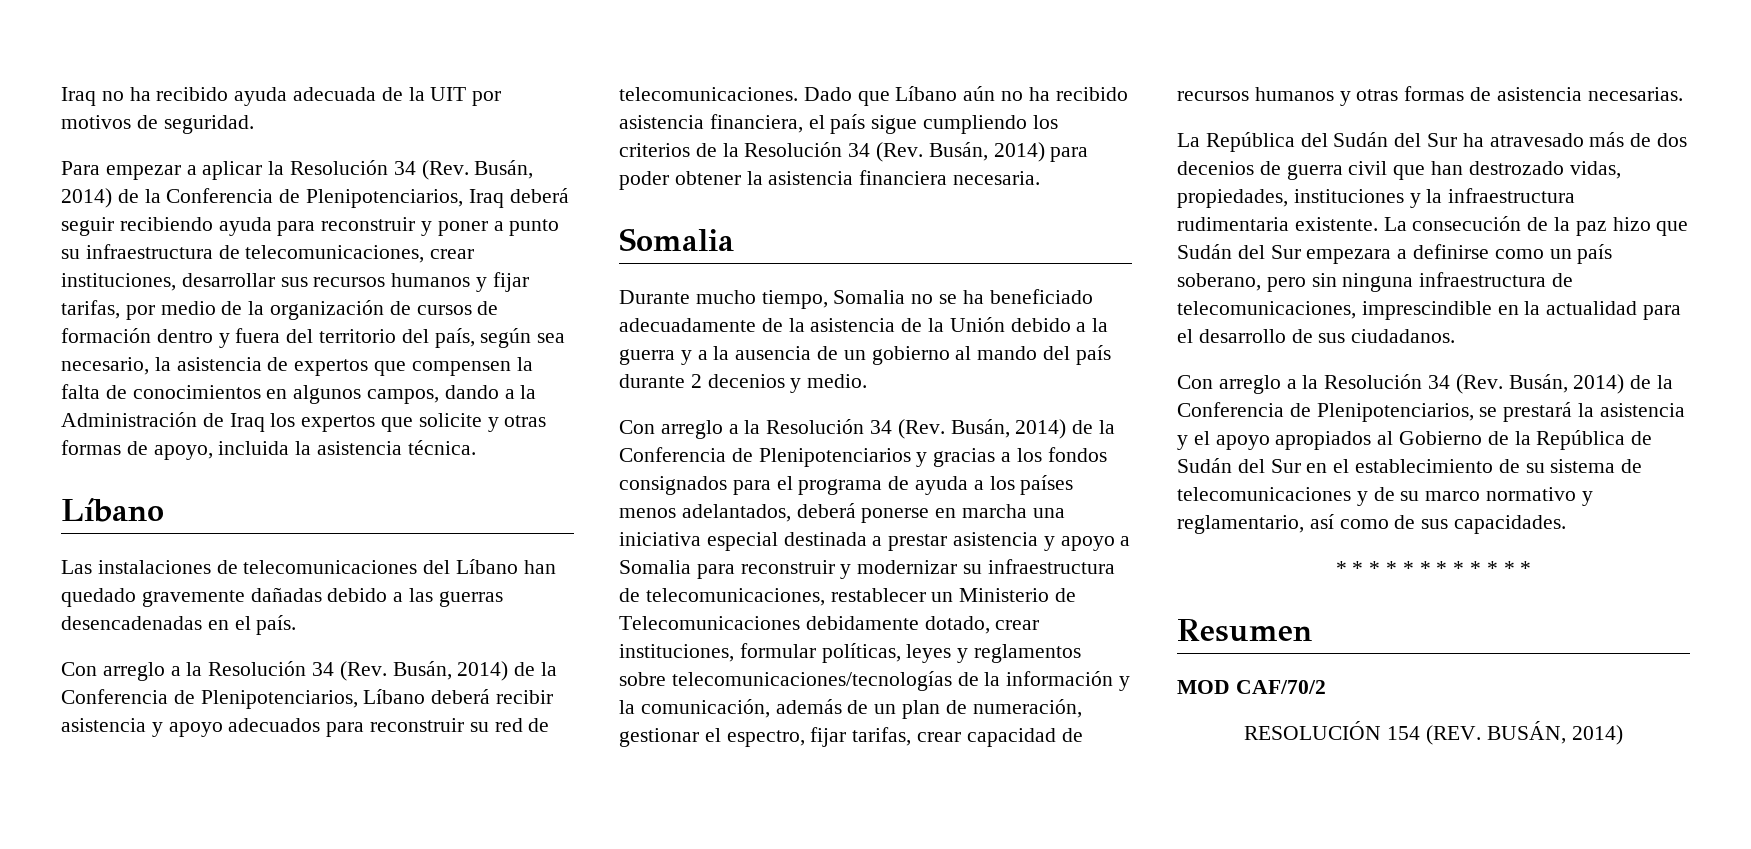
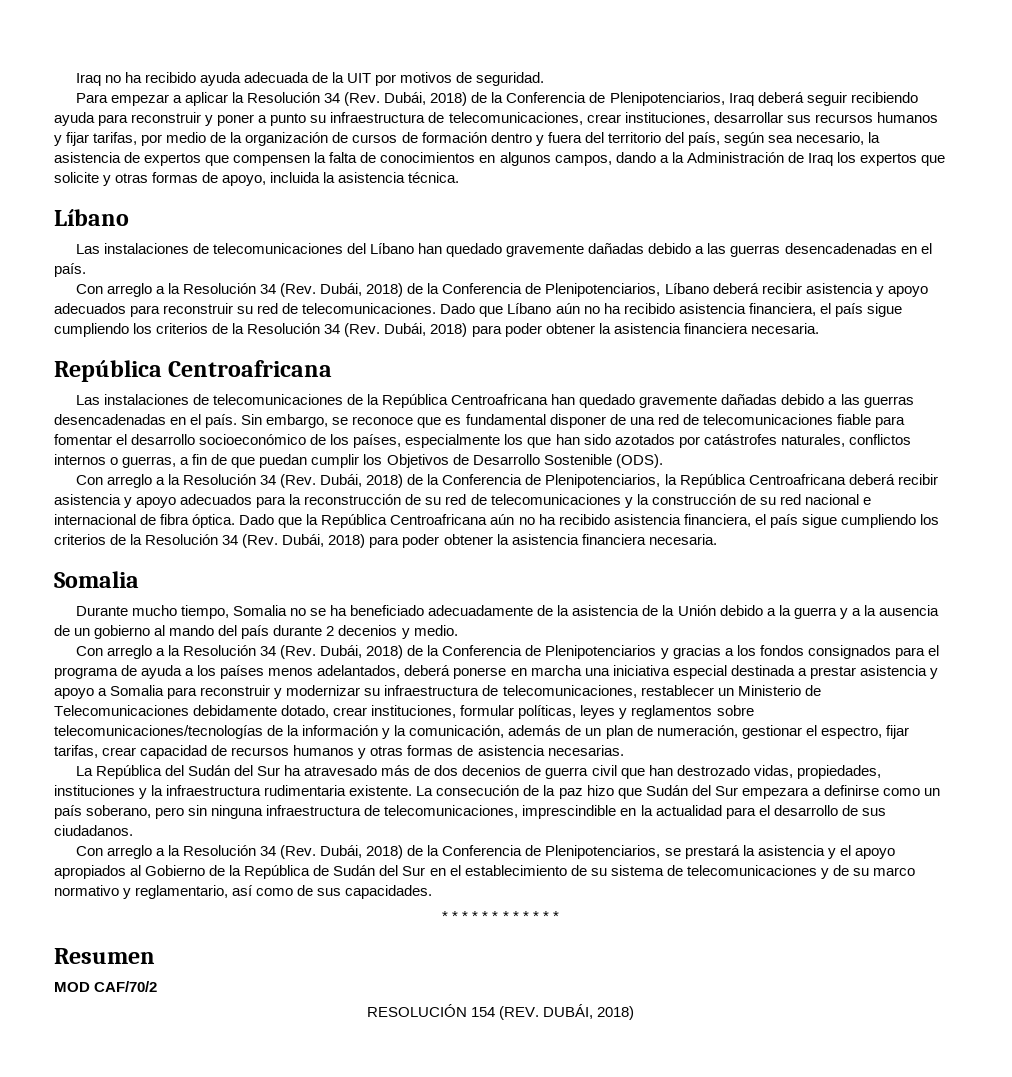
- Para empezar a aplicar la Resolución 34 (Rev. Busán, 2014) de la Conferencia de Plenipotenciarios, Iraq deberá seguir recibiendo ayuda para reconstruir y poner a punto su infraestructura de telecomunicaciones, crear instituciones, desarrollar sus recursos humanos y fijar tarifas, por medio de la organización de cursos de formación dentro y fuera del territorio del país, según sea necesario, la asistencia de expertos que compensen la falta de conocimientos en algunos campos, dando a la Administración de Iraq los expertos que solicite y otras formas de apoyo, incluida la asistencia técnica.
+ Para empezar a aplicar la Resolución 34 (Rev. Dubái, 2018) de la Conferencia de Plenipotenciarios, Iraq deberá seguir recibiendo ayuda para reconstruir y poner a punto su infraestructura de telecomunicaciones, crear instituciones, desarrollar sus recursos humanos y fijar tarifas, por medio de la organización de cursos de formación dentro y fuera del territorio del país, según sea necesario, la asistencia de expertos que compensen la falta de conocimientos en algunos campos, dando a la Administración de Iraq los expertos que solicite y otras formas de apoyo, incluida la asistencia técnica.
- Con arreglo a la Resolución 34 (Rev. Busán, 2014) de la Conferencia de Plenipotenciarios, Líbano deberá recibir asistencia y apoyo adecuados para reconstruir su red de telecomunicaciones.
+ Con arreglo a la Resolución 34 (Rev. Dubái, 2018) de la Conferencia de Plenipotenciarios, Líbano deberá recibir asistencia y apoyo adecuados para reconstruir su red de telecomunicaciones.
- Dado que Líbano aún no ha recibido asistencia financiera, el país sigue cumpliendo los criterios de la Resolución 34 (Rev. Busán, 2014) para poder obtener la asistencia financiera necesaria.
+ Dado que Líbano aún no ha recibido asistencia financiera, el país sigue cumpliendo los criterios de la Resolución 34 (Rev. Dubái, 2018) para poder obtener la asistencia financiera necesaria.
+ República Centroafricana
+ Las instalaciones de telecomunicaciones de la República Centroafricana han quedado gravemente dañadas debido a las guerras desencadenadas en el país. Sin embargo, se reconoce que es fundamental disponer de una red de telecomunicaciones fiable para fomentar el desarrollo socioeconómico de los países, especialmente los que han sido azotados por catástrofes naturales, conflictos internos o guerras, a fin de que puedan cumplir los Objetivos de Desarrollo Sostenible (ODS).
+ Con arreglo a la Resolución 34 (Rev. Dubái, 2018) de la Conferencia de Plenipotenciarios, la República Centroafricana deberá recibir asistencia y apoyo adecuados para la reconstrucción de su red de telecomunicaciones y la construcción de su red nacional e internacional de fibra óptica. Dado que la República Centroafricana aún no ha recibido asistencia financiera, el país sigue cumpliendo los criterios de la Resolución 34 (Rev. Dubái, 2018) para poder obtener la asistencia financiera necesaria.
- Con arreglo a la Resolución 34 (Rev. Busán, 2014) de la Conferencia de Plenipotenciarios y gracias a los fondos consignados para el programa de ayuda a los países menos adelantados, deberá ponerse en marcha una iniciativa especial destinada a prestar asistencia y apoyo a Somalia para reconstruir y modernizar su infraestructura de telecomunicaciones, restablecer un Ministerio de Telecomunicaciones debidamente dotado, crear instituciones, formular políticas, leyes y reglamentos sobre telecomunicaciones/tecnologías de la información y la comunicación, además de un plan de numeración, gestionar el espectro, fijar tarifas, crear capacidad de recursos humanos y otras formas de asistencia necesarias.
+ Con arreglo a la Resolución 34 (Rev. Dubái, 2018) de la Conferencia de Plenipotenciarios y gracias a los fondos consignados para el programa de ayuda a los países menos adelantados, deberá ponerse en marcha una iniciativa especial destinada a prestar asistencia y apoyo a Somalia para reconstruir y modernizar su infraestructura de telecomunicaciones, restablecer un Ministerio de Telecomunicaciones debidamente dotado, crear instituciones, formular políticas, leyes y reglamentos sobre telecomunicaciones/tecnologías de la información y la comunicación, además de un plan de numeración, gestionar el espectro, fijar tarifas, crear capacidad de recursos humanos y otras formas de asistencia necesarias.
- Con arreglo a la Resolución 34 (Rev. Busán, 2014) de la Conferencia de Plenipotenciarios, se prestará la asistencia y el apoyo apropiados al Gobierno de la República de Sudán del Sur en el establecimiento de su sistema de telecomunicaciones y de su marco normativo y reglamentario, así como de sus capacidades.
+ Con arreglo a la Resolución 34 (Rev. Dubái, 2018) de la Conferencia de Plenipotenciarios, se prestará la asistencia y el apoyo apropiados al Gobierno de la República de Sudán del Sur en el establecimiento de su sistema de telecomunicaciones y de su marco normativo y reglamentario, así como de sus capacidades.
- RESOLUCIÓN 154 (REV. BUSÁN, 2014)
+ RESOLUCIÓN 154 (REV. DUBÁI, 2018)

